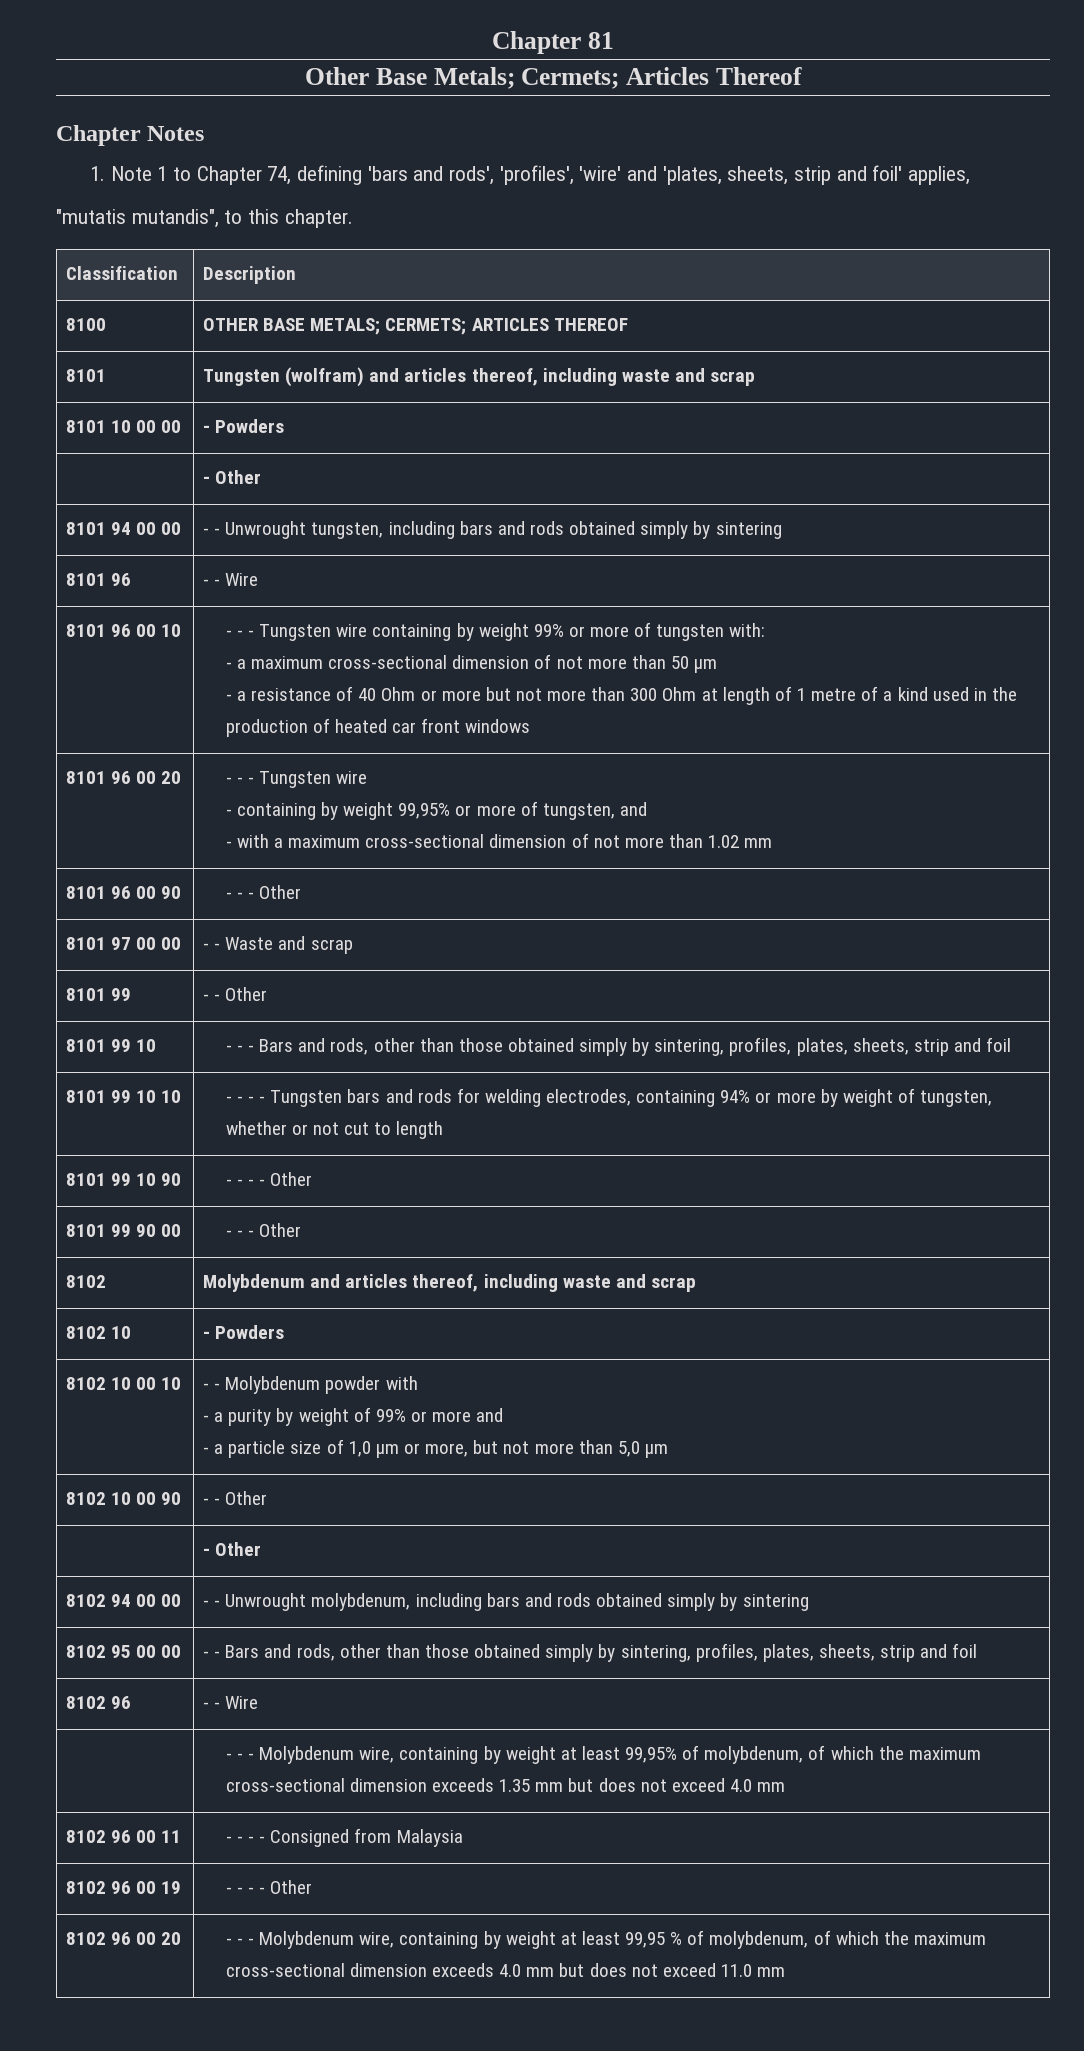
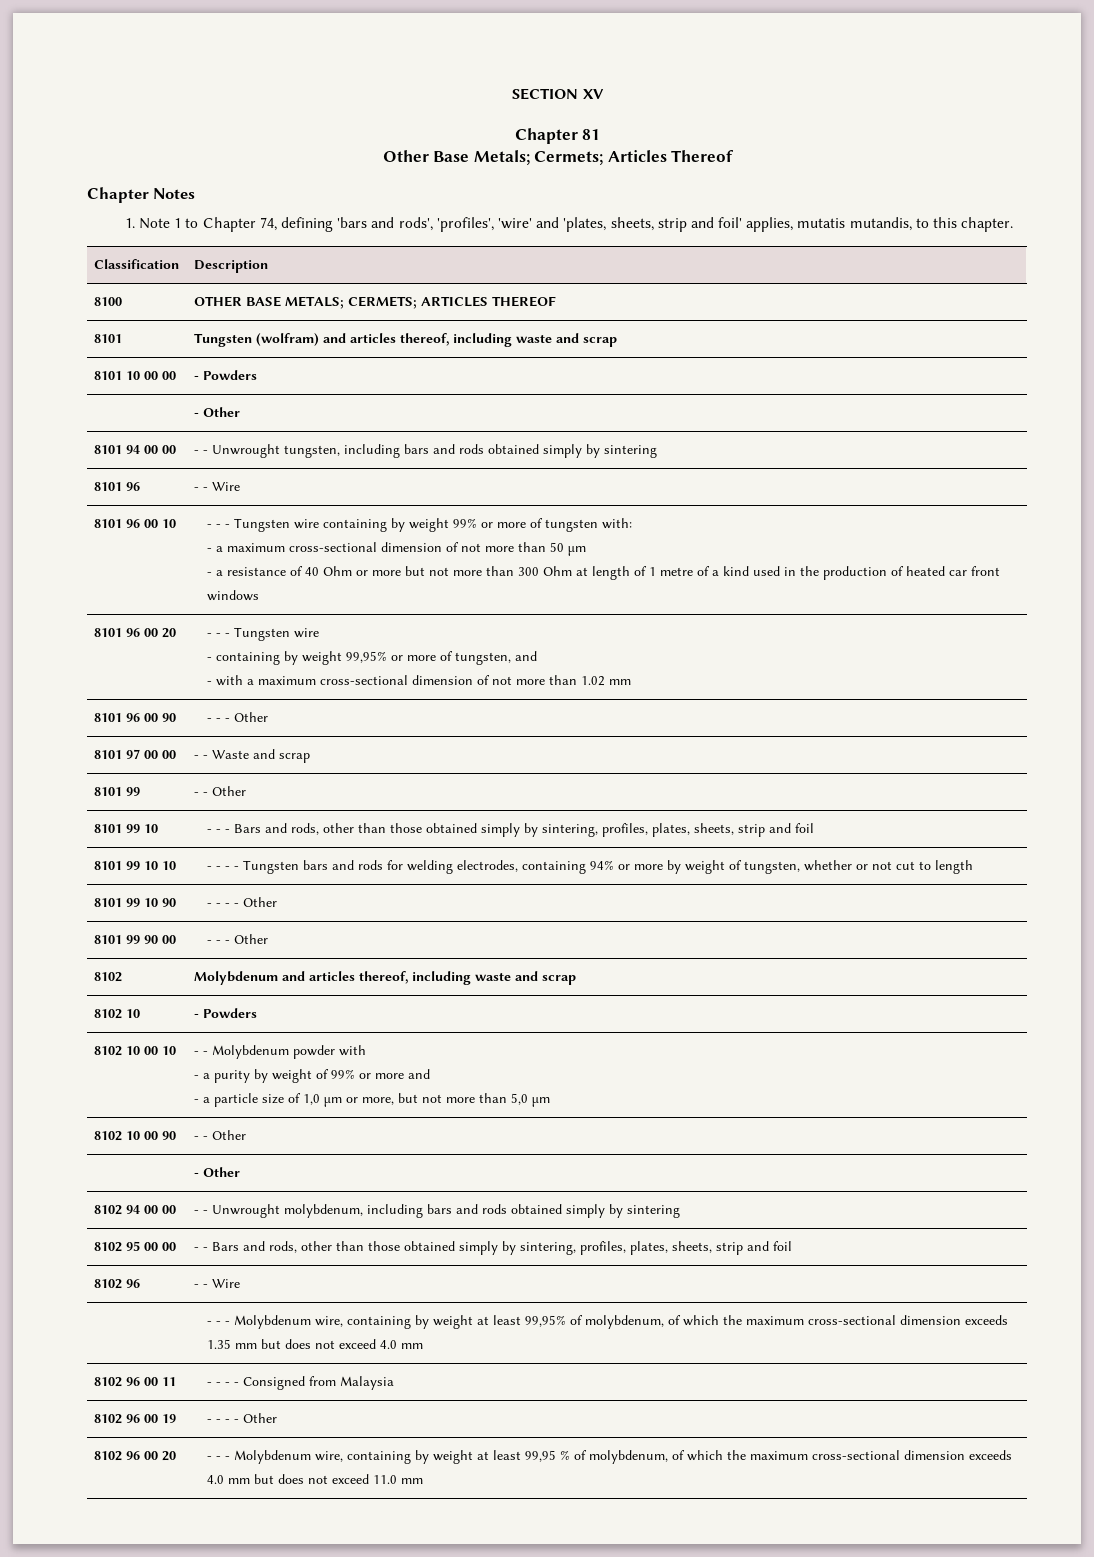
+ SECTION XV
- 1. Note 1 to Chapter 74, defining 'bars and rods', 'profiles', 'wire' and 'plates, sheets, strip and foil' applies,
- "mutatis mutandis", to this chapter.
+ 1. Note 1 to Chapter 74, defining 'bars and rods', 'profiles', 'wire' and 'plates, sheets, strip and foil' applies, mutatis mutandis, to this chapter.

